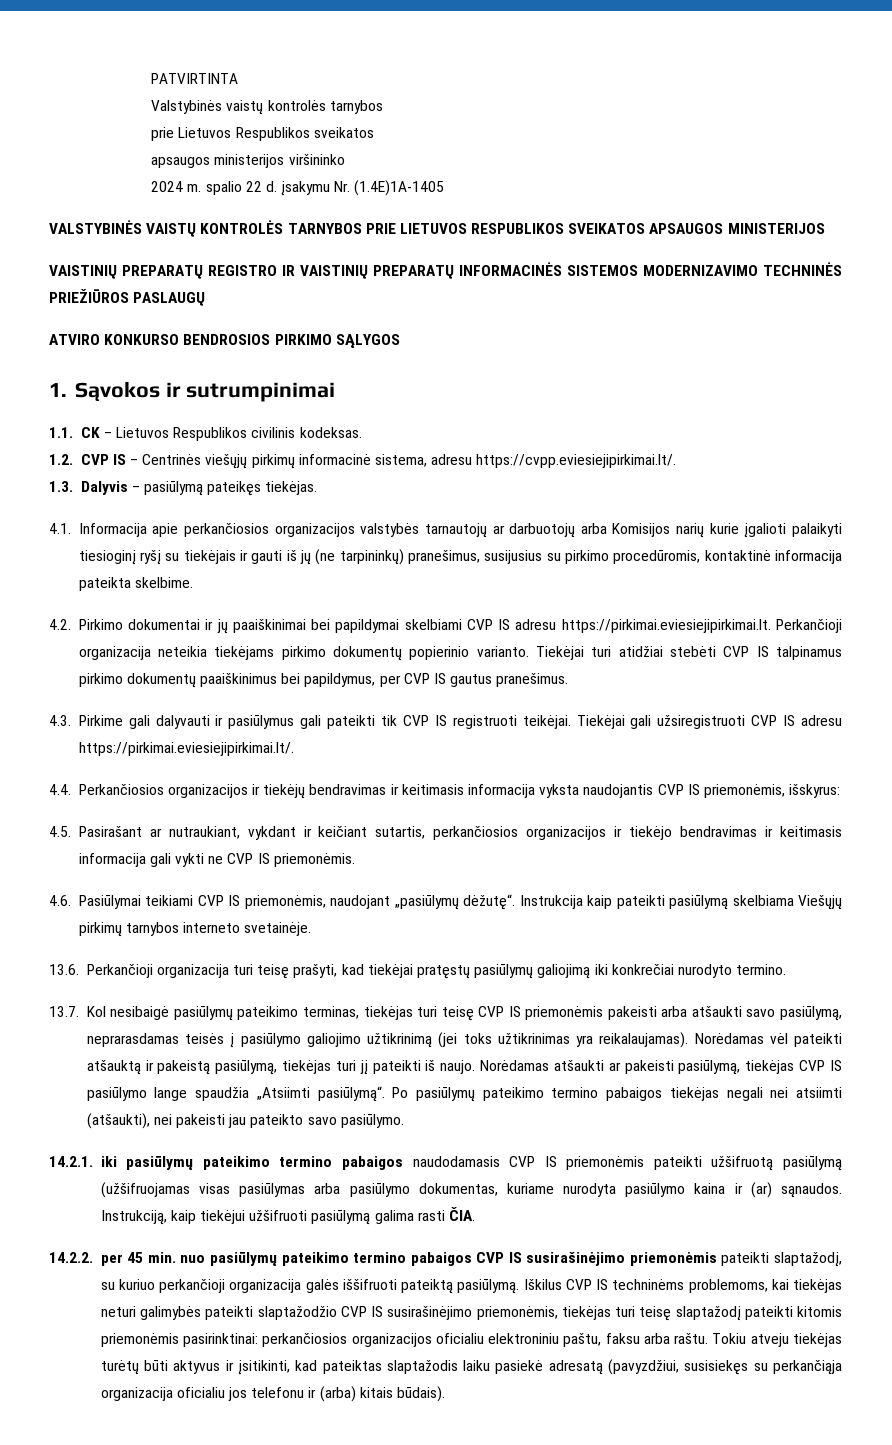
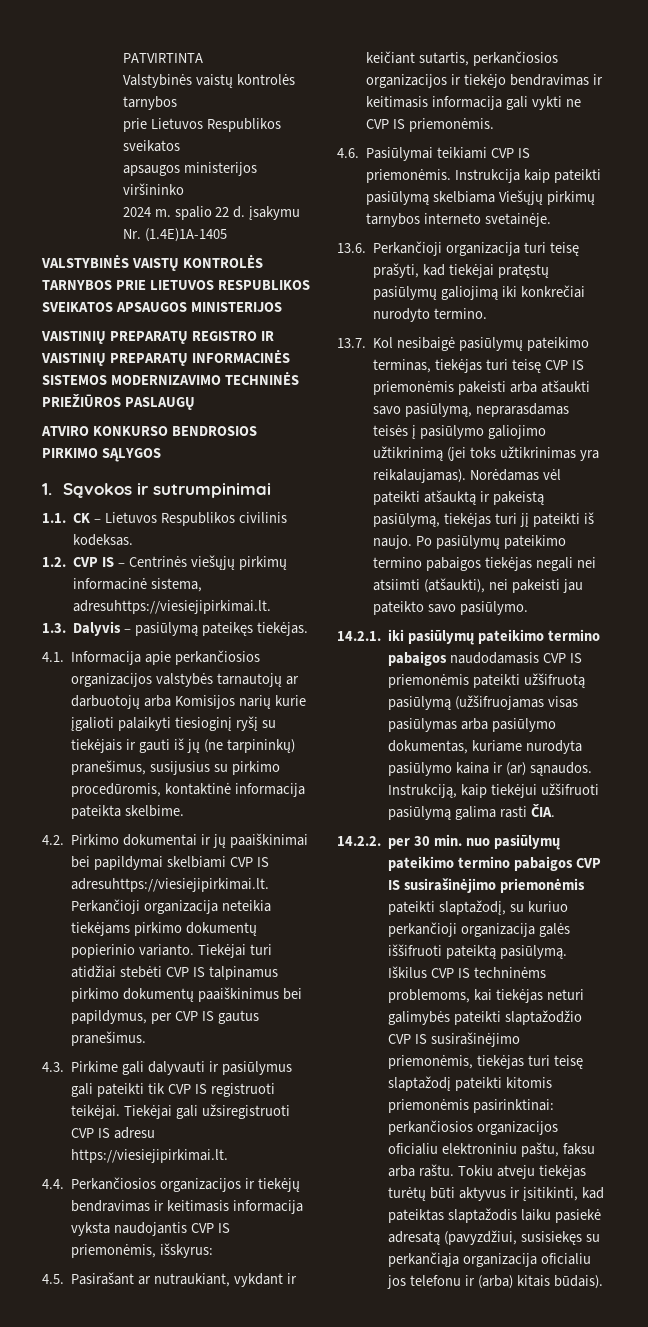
- 1.2. CVP IS – Centrinės viešųjų pirkimų informacinė sistema, adresu https://cvpp.eviesiejipirkimai.lt/.
+ 1.2. CVP IS – Centrinės viešųjų pirkimų informacinė sistema, adresuhttps://viesiejipirkimai.lt.
- 4.2. Pirkimo dokumentai ir jų paaiškinimai bei papildymai skelbiami CVP IS adresu https://pirkimai.eviesiejipirkimai.lt. Perkančioji organizacija neteikia tiekėjams pirkimo dokumentų popierinio varianto.
+ 4.2. Pirkimo dokumentai ir jų paaiškinimai bei papildymai skelbiami CVP IS adresuhttps://viesiejipirkimai.lt. Perkančioji organizacija neteikia tiekėjams pirkimo dokumentų popierinio varianto.
- Tiekėjai gali užsiregistruoti CVP IS adresu https://pirkimai.eviesiejipirkimai.lt/.
+ Tiekėjai gali užsiregistruoti CVP IS adresu https://viesiejipirkimai.lt.
- 4.6. Pasiūlymai teikiami CVP IS priemonėmis, naudojant „pasiūlymų dėžutę“.
+ 4.6. Pasiūlymai teikiami CVP IS priemonėmis.
- Norėdamas atšaukti ar pakeisti pasiūlymą, tiekėjas CVP IS pasiūlymo lange spaudžia „Atsiimti pasiūlymą“.
- 14.2.2. per 45 min. nuo pasiūlymų pateikimo termino pabaigos CVP IS susirašinėjimo priemonėmis pateikti slaptažodį, su kuriuo perkančioji organizacija galės iššifruoti pateiktą pasiūlymą.
+ 14.2.2. per 30 min. nuo pasiūlymų pateikimo termino pabaigos CVP IS susirašinėjimo priemonėmis pateikti slaptažodį, su kuriuo perkančioji organizacija galės iššifruoti pateiktą pasiūlymą.

